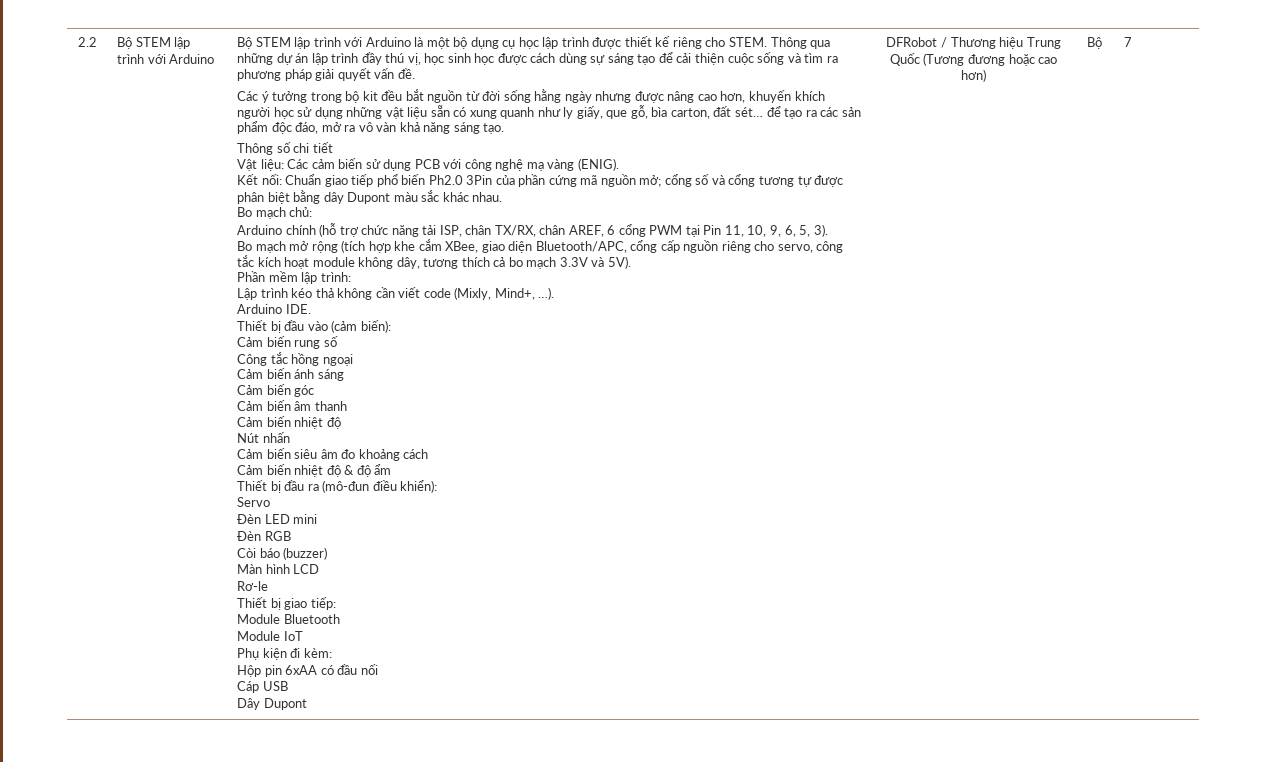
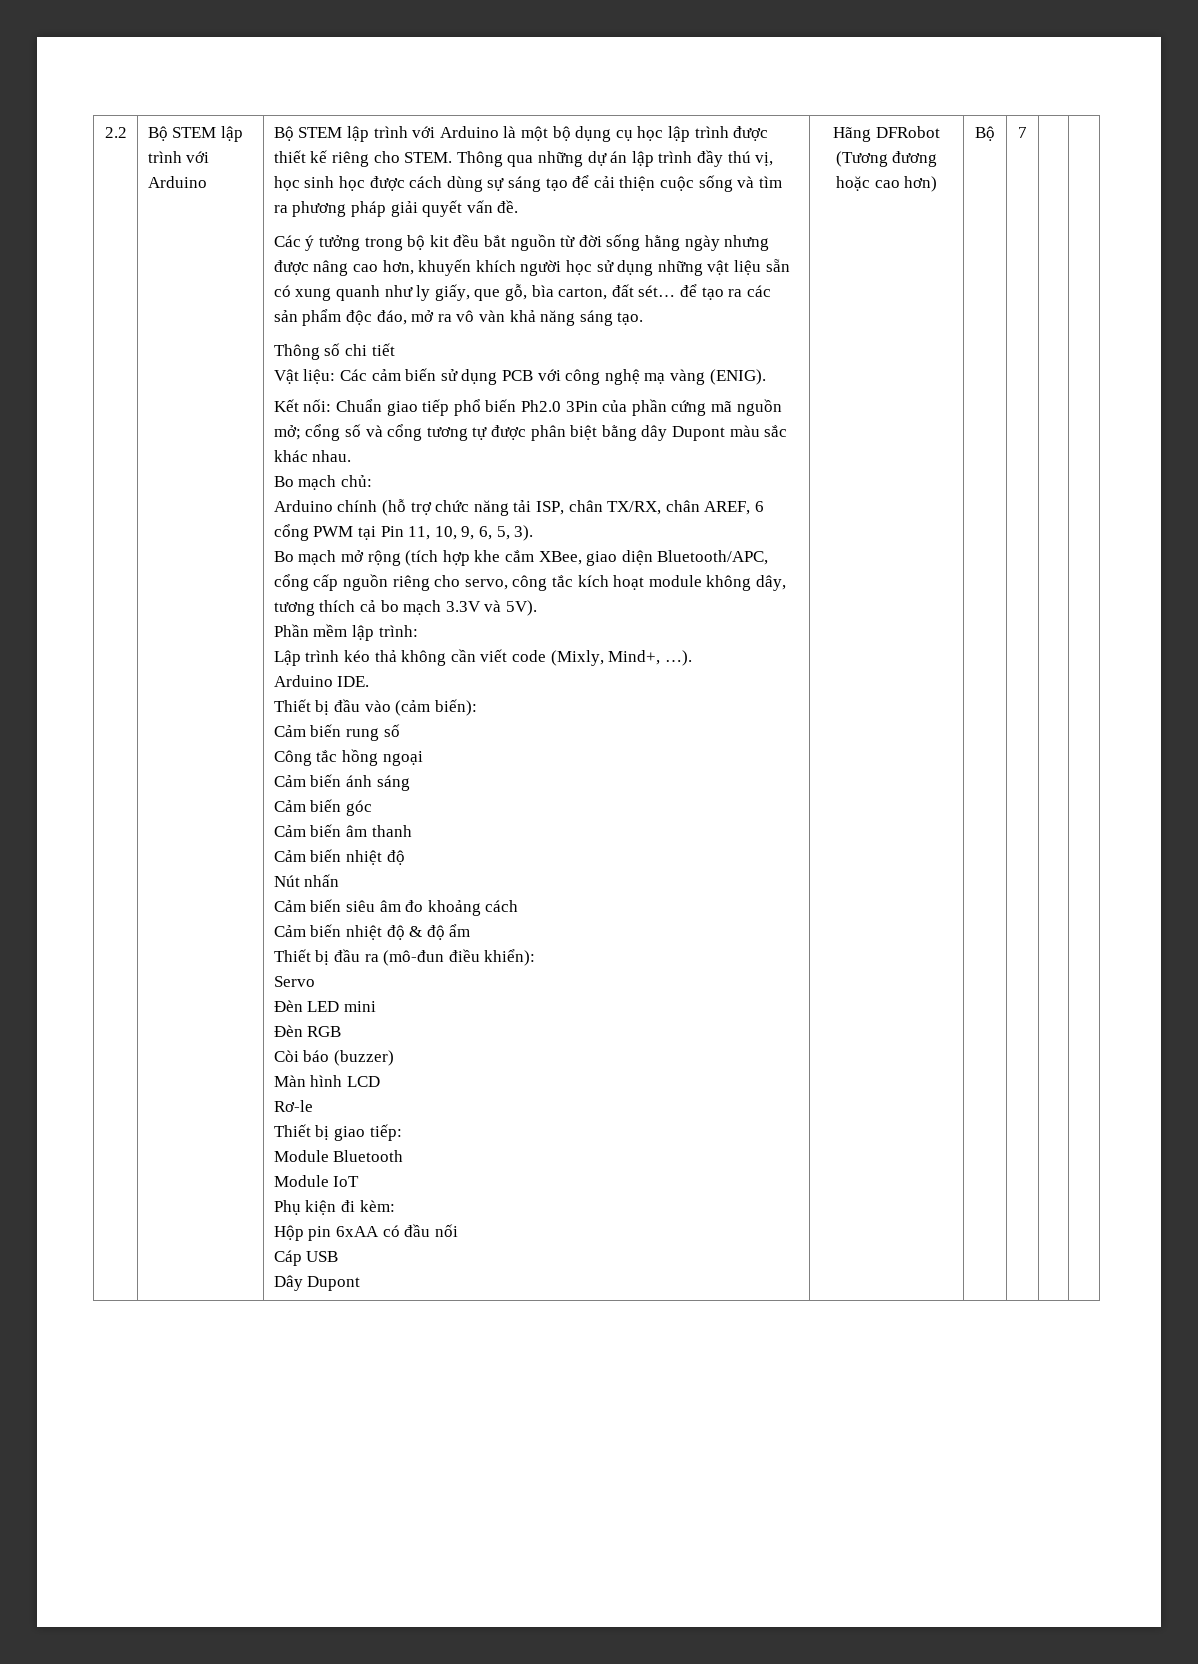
- DFRobot / Thương hiệu Trung Quốc (Tương đương hoặc cao hơn)
+ Hãng DFRobot (Tương đương hoặc cao hơn)

